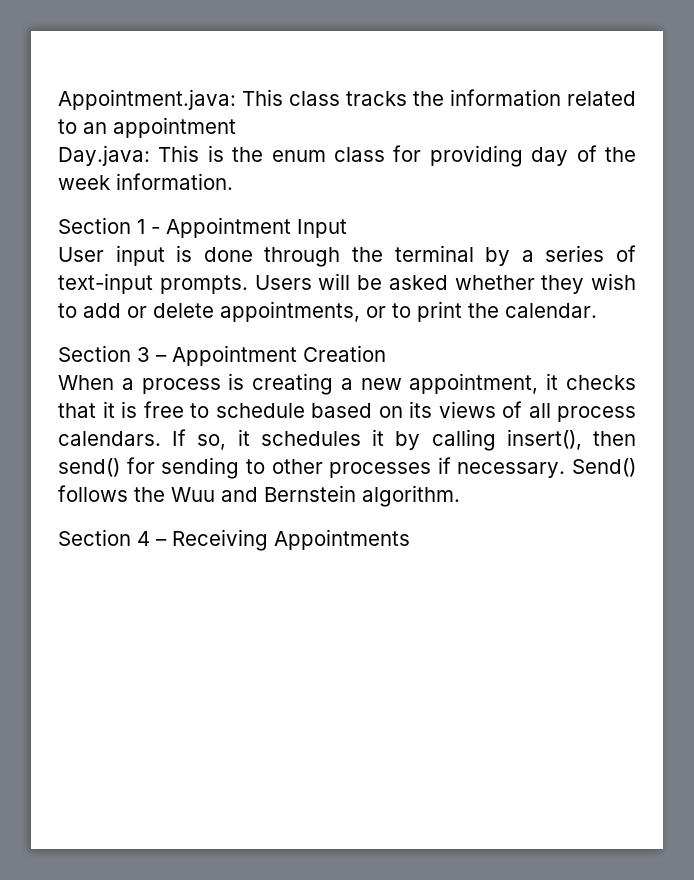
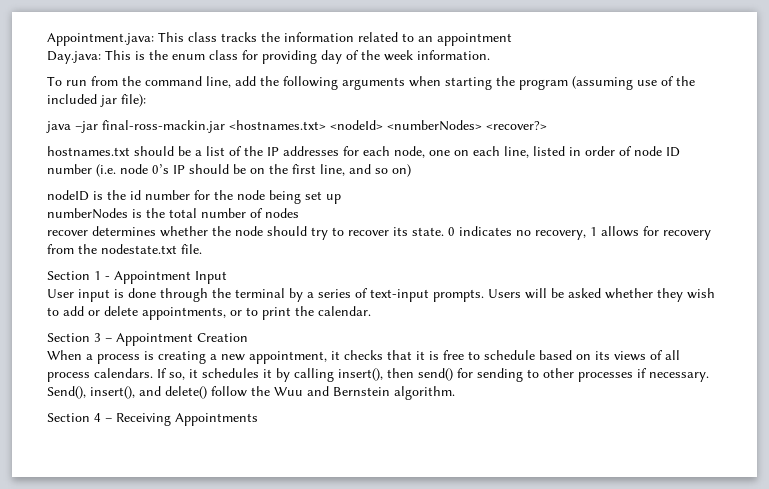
+ To run from the command line, add the following arguments when starting the program (assuming use of the included jar file):
+ java –jar final-ross-mackin.jar <hostnames.txt> <nodeId> <numberNodes> <recover?>
+ hostnames.txt should be a list of the IP addresses for each node, one on each line, listed in order of node ID number (i.e. node 0’s IP should be on the first line, and so on)
+ nodeID is the id number for the node being set up
+ numberNodes is the total number of nodes
+ recover determines whether the node should try to recover its state. 0 indicates no recovery, 1 allows for recovery from the nodestate.txt file.
- Send() follows the Wuu and Bernstein algorithm.
+ Send(), insert(), and delete() follow the Wuu and Bernstein algorithm.

